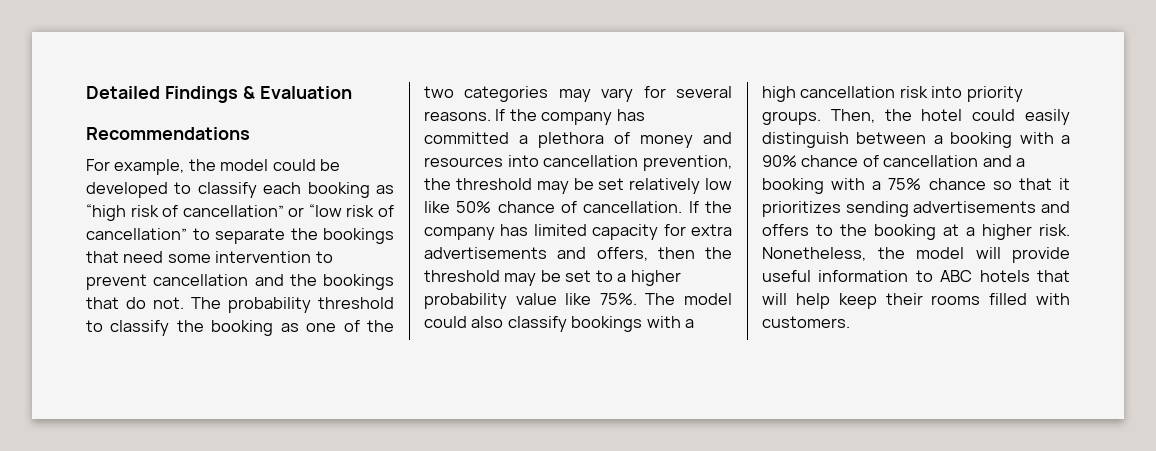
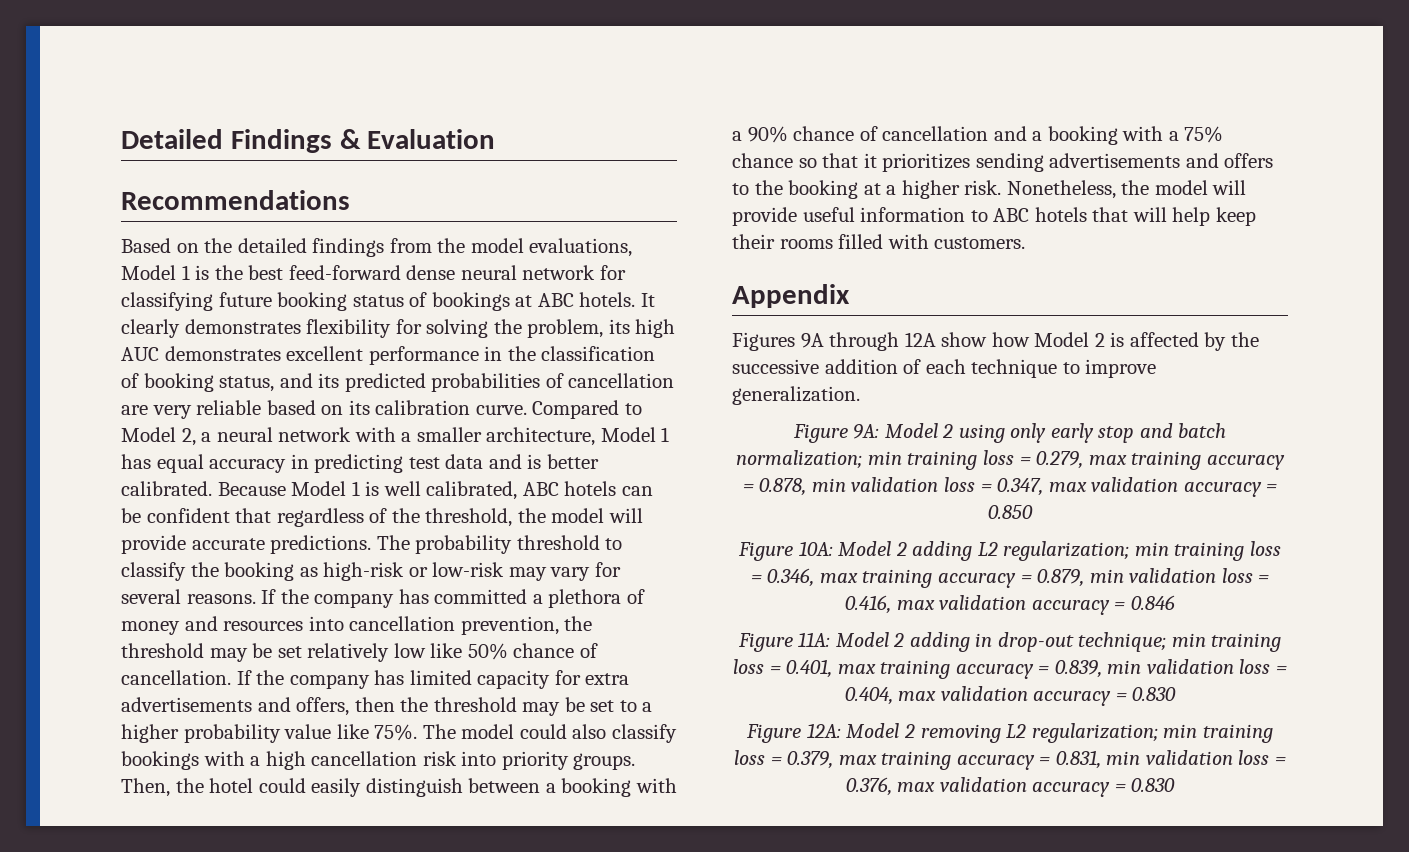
- For example, the model could be developed to classify each booking as “high risk of cancellation” or “low risk of cancellation” to separate the bookings that need some intervention to prevent cancellation and the bookings that do not.
+ Based on the detailed findings from the model evaluations, Model 1 is the best feed-forward dense neural network for classifying future booking status of bookings at ABC hotels. It clearly demonstrates flexibility for solving the problem, its high AUC demonstrates excellent performance in the classification of booking status, and its predicted probabilities of cancellation are very reliable based on its calibration curve. Compared to Model 2, a neural network with a smaller architecture, Model 1 has equal accuracy in predicting test data and is better calibrated. Because Model 1 is well calibrated, ABC hotels can be confident that regardless of the threshold, the model will provide accurate predictions.
- The probability threshold to classify the booking as one of the two categories may vary for several reasons.
+ The probability threshold to classify the booking as high-risk or low-risk may vary for several reasons.
+ Appendix
+ Figures 9A through 12A show how Model 2 is affected by the successive addition of each technique to improve generalization.
+ Figure 9A: Model 2 using only early stop and batch normalization; min training loss = 0.279, max training accuracy = 0.878, min validation loss = 0.347, max validation accuracy = 0.850
+ Figure 10A: Model 2 adding L2 regularization; min training loss = 0.346, max training accuracy = 0.879, min validation loss = 0.416, max validation accuracy = 0.846
+ Figure 11A: Model 2 adding in drop-out technique; min training loss = 0.401, max training accuracy = 0.839, min validation loss = 0.404, max validation accuracy = 0.830
+ Figure 12A: Model 2 removing L2 regularization; min training loss = 0.379, max training accuracy = 0.831, min validation loss = 0.376, max validation accuracy = 0.830

